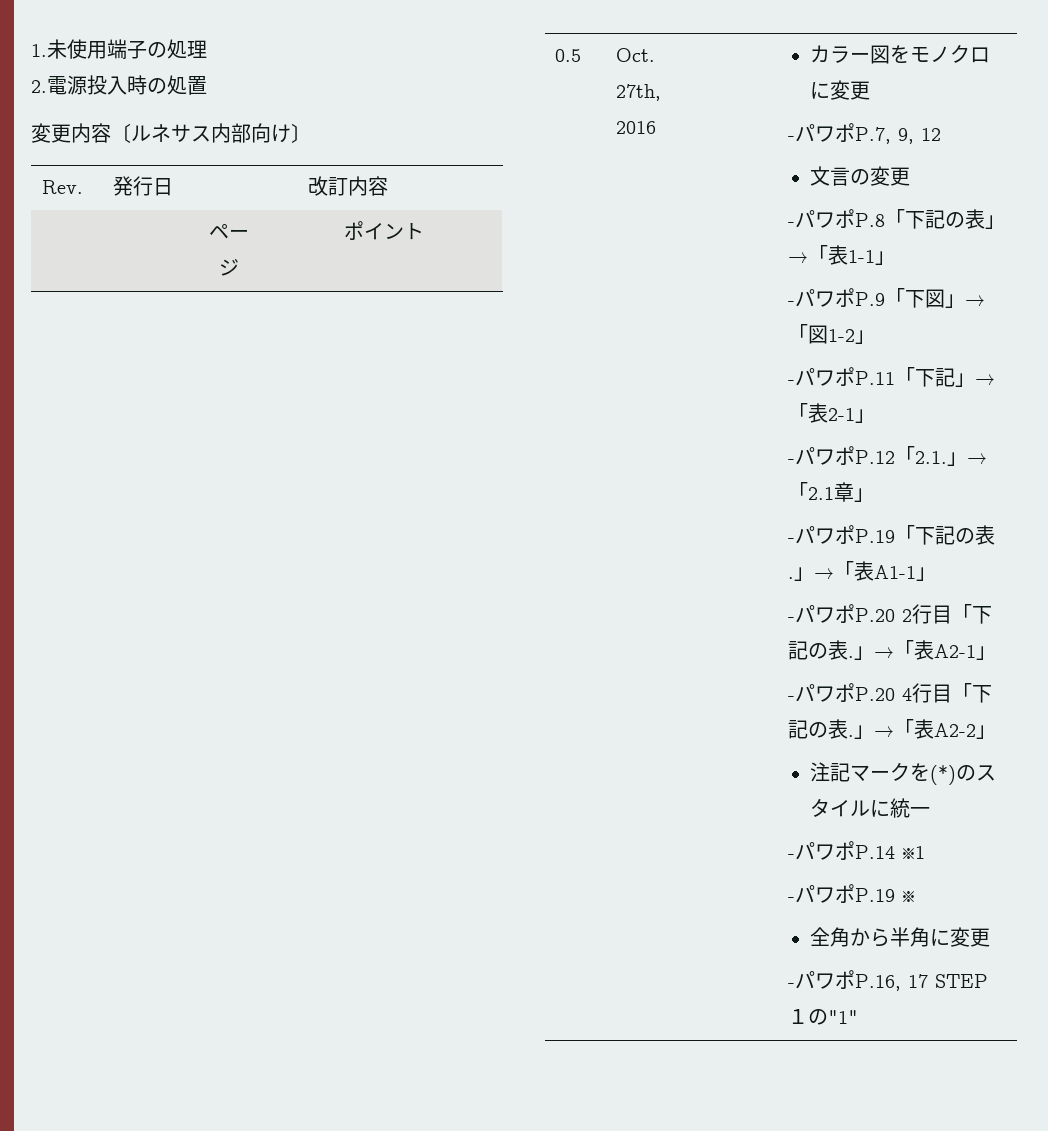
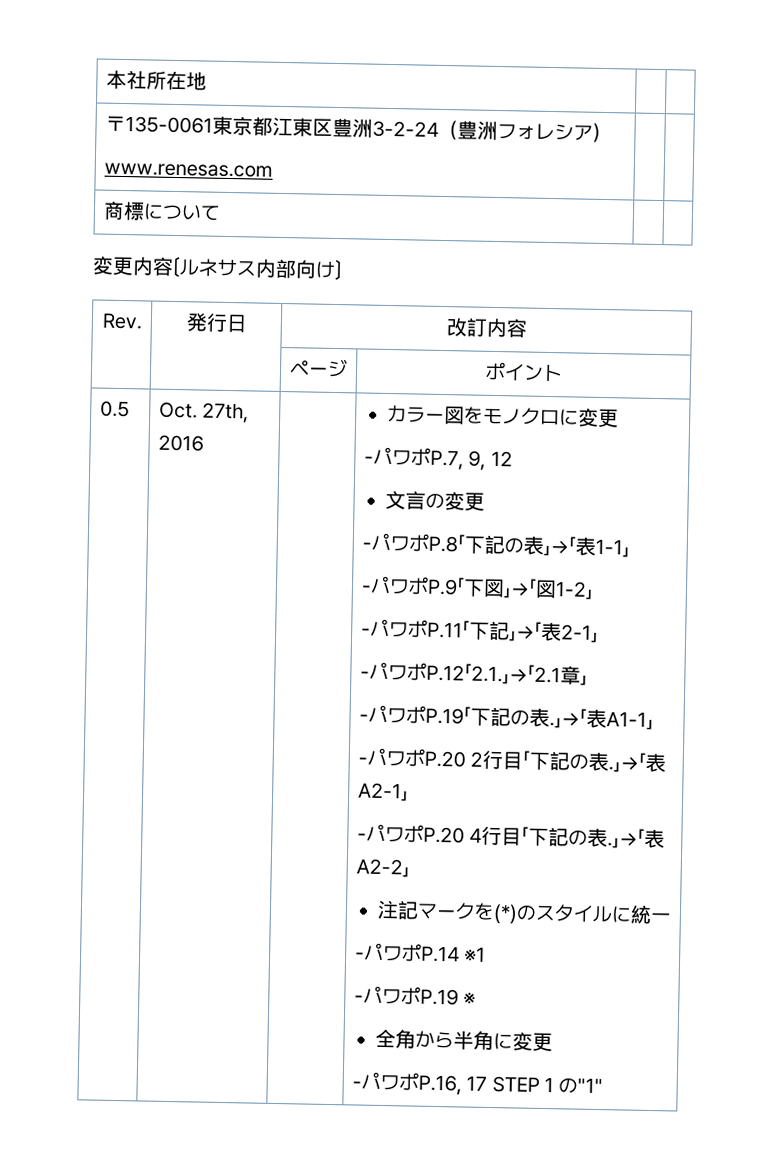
- 1.未使用端子の処理
- 2.電源投入時の処置
+ 本社所在地 | |
+ 〒135-0061東京都江東区豊洲3-2-24（豊洲フォレシア）
+ www.renesas.com | |
+ 商標について | |

